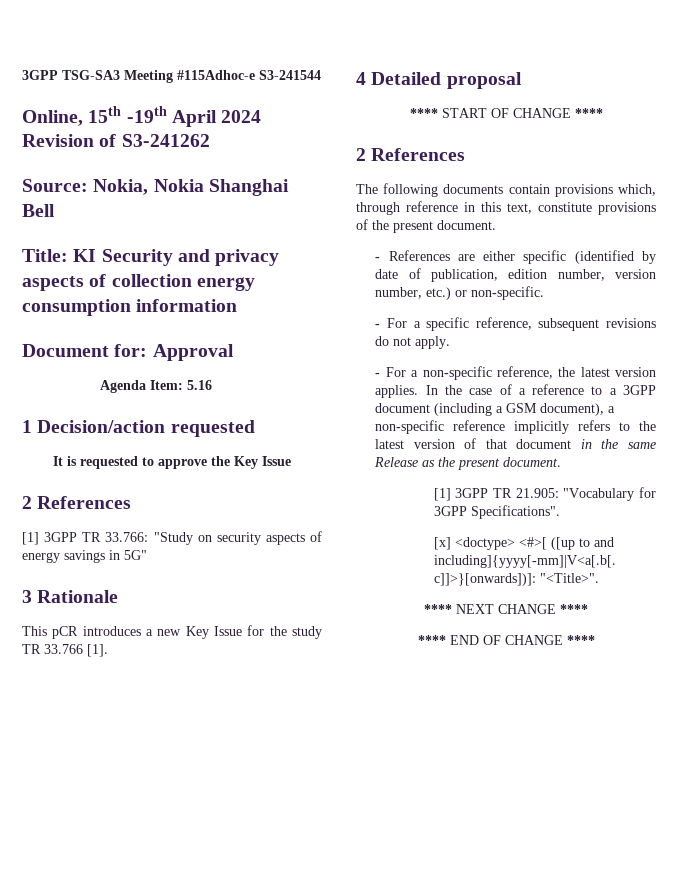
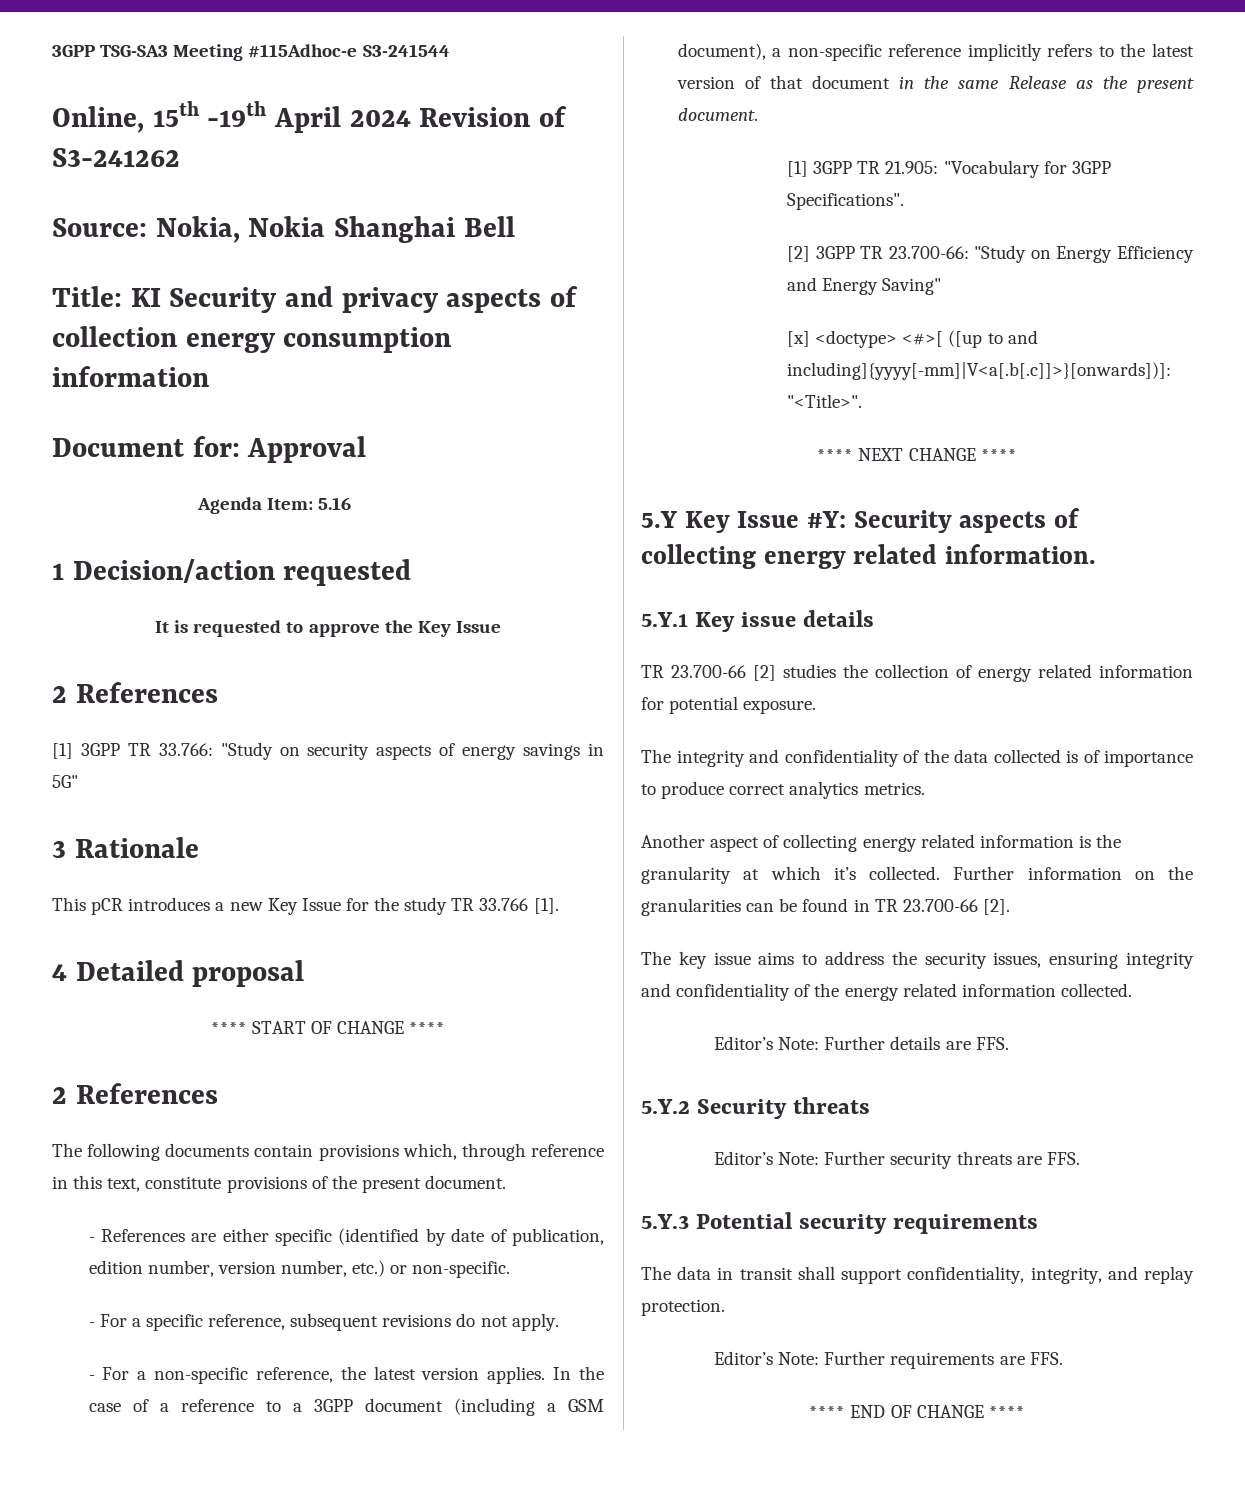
+ [2] 3GPP TR 23.700-66: "Study on Energy Efficiency and Energy Saving"
+ 5.Y Key Issue #Y: Security aspects of collecting energy related information.
+ 5.Y.1 Key issue details
+ TR 23.700-66 [2] studies the collection of energy related information for potential exposure.
+ The integrity and confidentiality of the data collected is of importance to produce correct analytics metrics.
+ Another aspect of collecting energy related information is the granularity at which it’s collected. Further information on the granularities can be found in TR 23.700-66 [2].
+ The key issue aims to address the security issues, ensuring integrity and confidentiality of the energy related information collected.
+ Editor’s Note: Further details are FFS.
+ 5.Y.2 Security threats
+ Editor’s Note: Further security threats are FFS.
+ 5.Y.3 Potential security requirements
+ The data in transit shall support confidentiality, integrity, and replay protection.
+ Editor’s Note: Further requirements are FFS.

